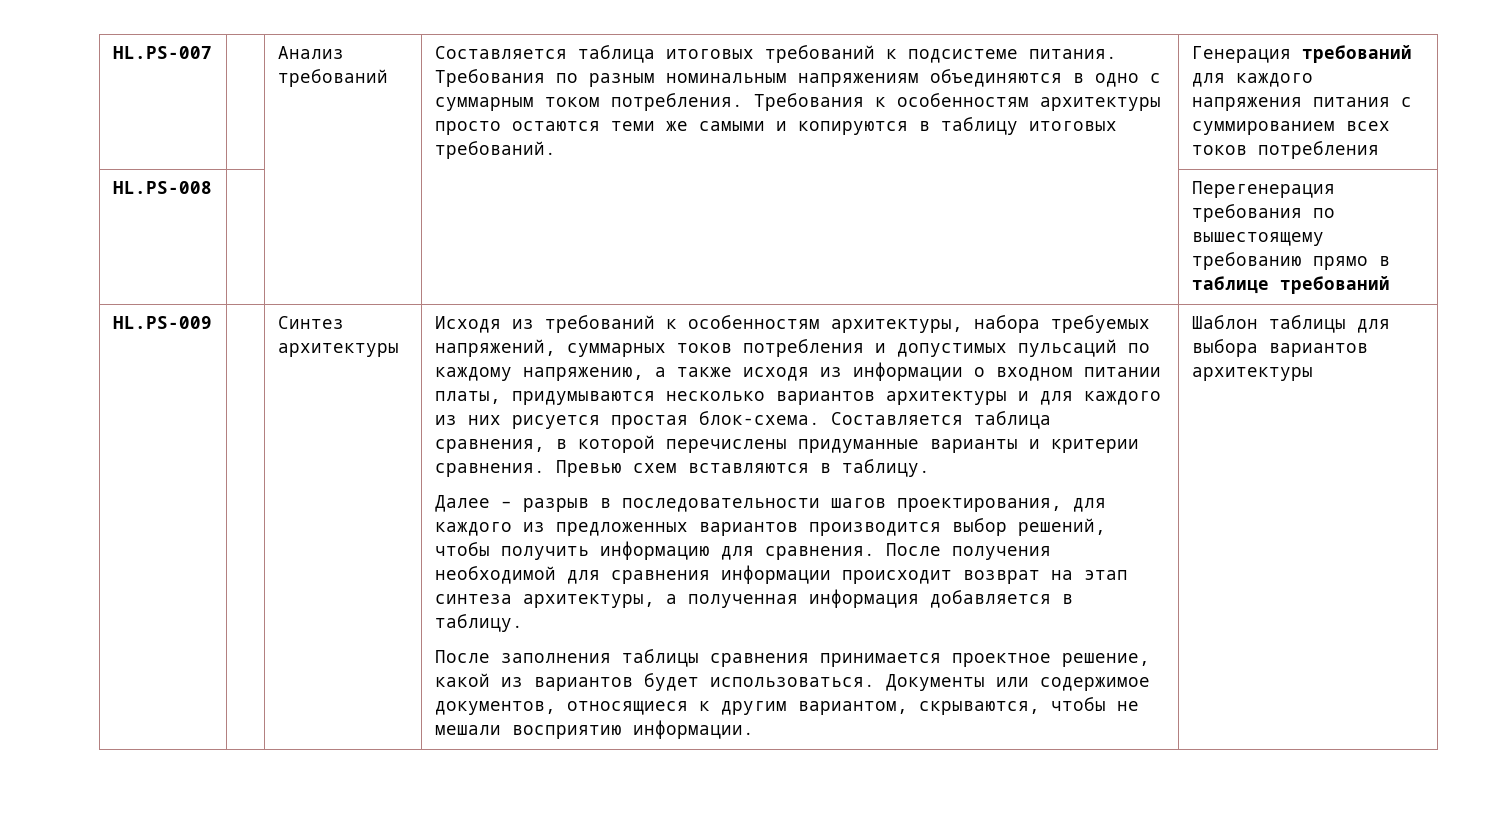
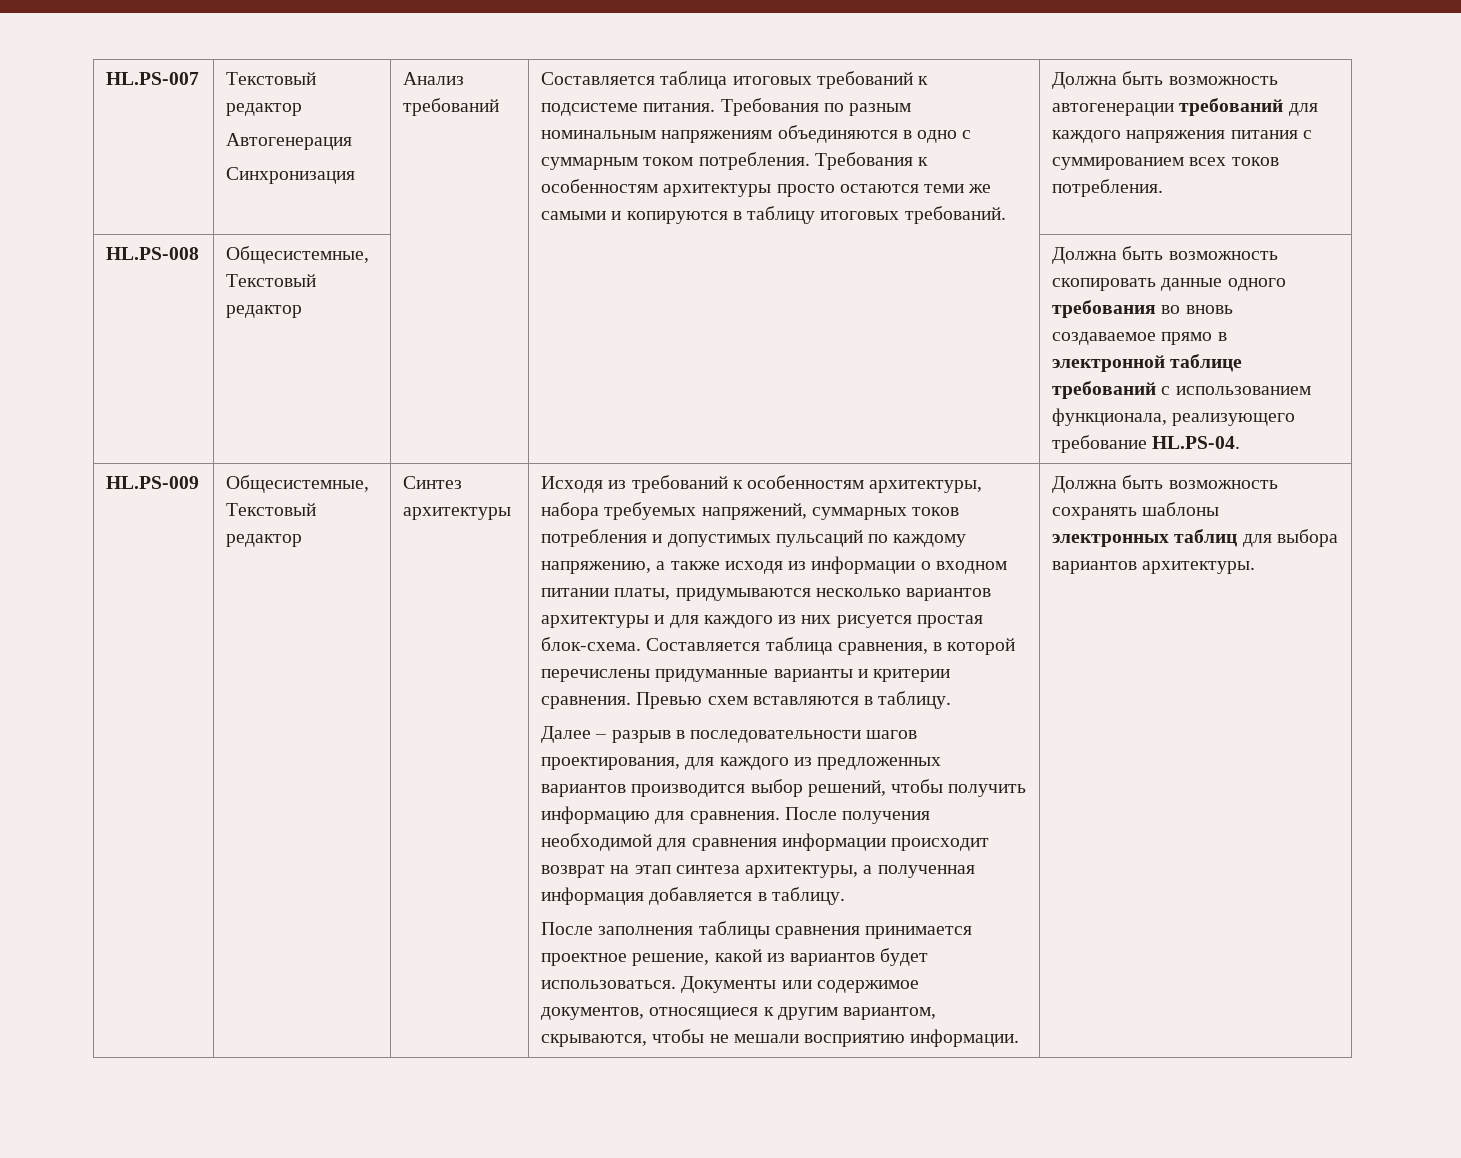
- HL.PS-007
+ HL.PS-007 | Текстовый редактор
+ Автогенерация
+ Синхронизация
- Генерация требований для каждого напряжения питания с суммированием всех токов потребления
+ Должна быть возможность автогенерации требований для каждого напряжения питания с суммированием всех токов потребления.
- HL.PS-008 | | | | Перегенерация требования по вышестоящему требованию прямо в таблице требований
- HL.PS-009
+ HL.PS-008 | Общесистемные, Текстовый редактор | | | Должна быть возможность скопировать данные одного требования во вновь создаваемое прямо в электронной таблице требований с использованием функционала, реализующего требование HL.PS-04.
+ HL.PS-009 | Общесистемные, Текстовый редактор
- Шаблон таблицы для выбора вариантов архитектуры
+ Должна быть возможность сохранять шаблоны электронных таблиц для выбора вариантов архитектуры.

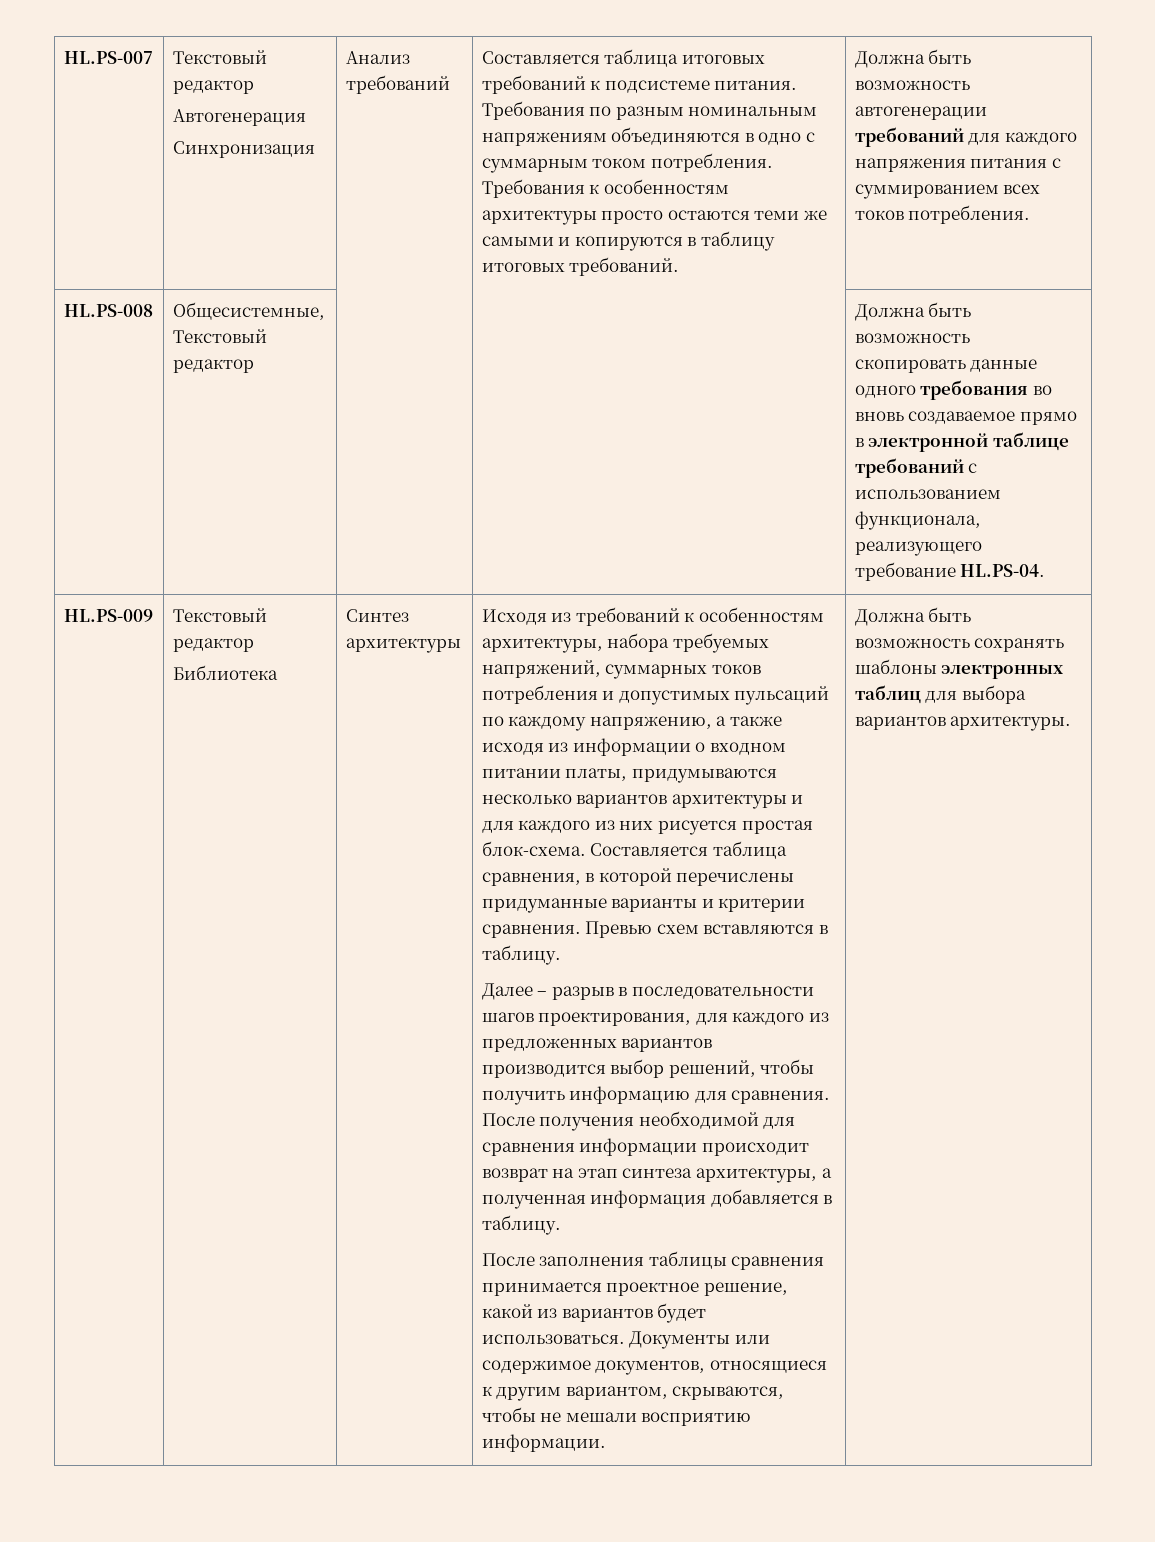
- HL.PS-009 | Общесистемные, Текстовый редактор
+ HL.PS-009 | Текстовый редактор
+ Библиотека

